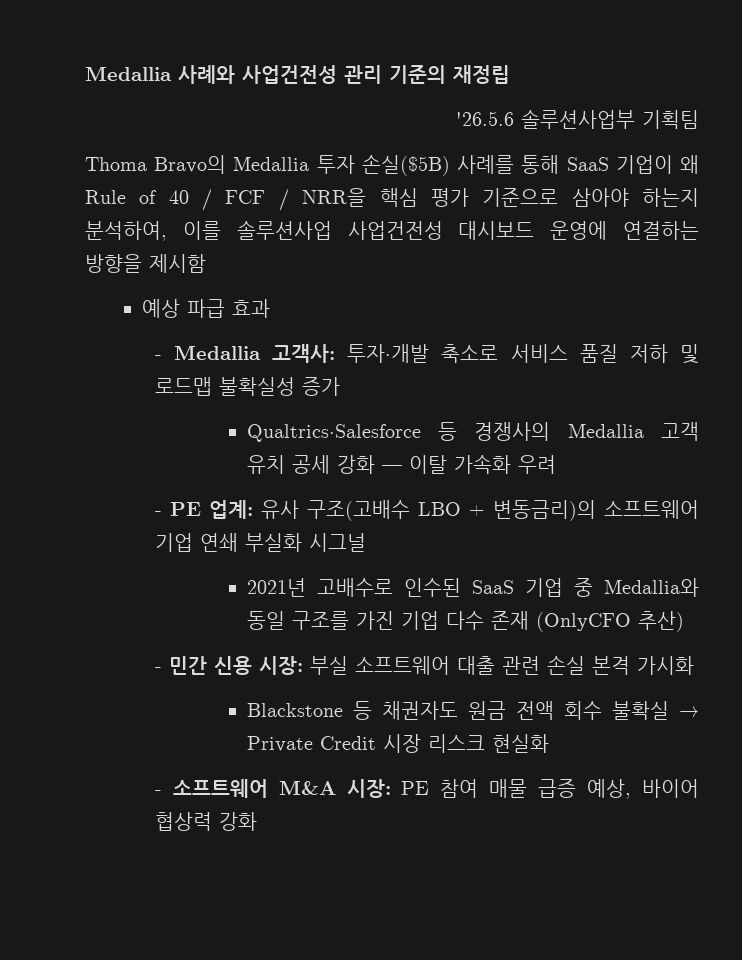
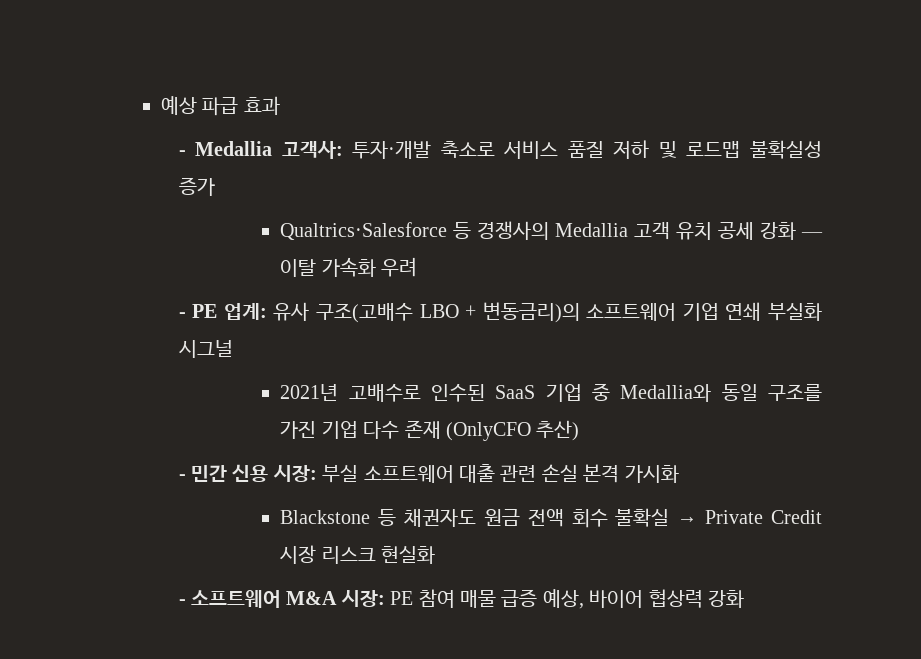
- Medallia 사례와 사업건전성 관리 기준의 재정립
- '26.5.6 솔루션사업부 기획팀
- Thoma Bravo의 Medallia 투자 손실($5B) 사례를 통해 SaaS 기업이 왜 Rule of 40 / FCF / NRR을 핵심 평가 기준으로 삼아야 하는지 분석하여, 이를 솔루션사업 사업건전성 대시보드 운영에 연결하는 방향을 제시함

